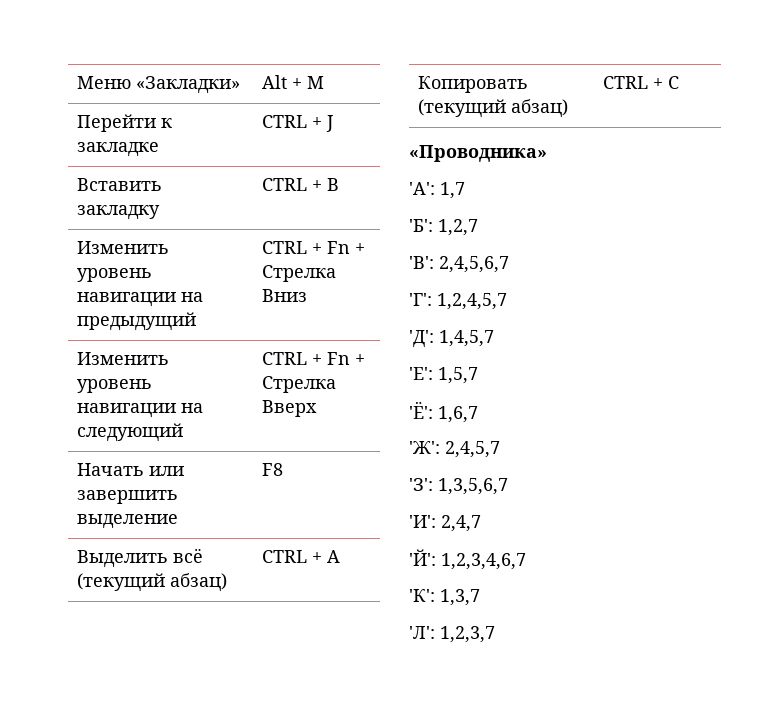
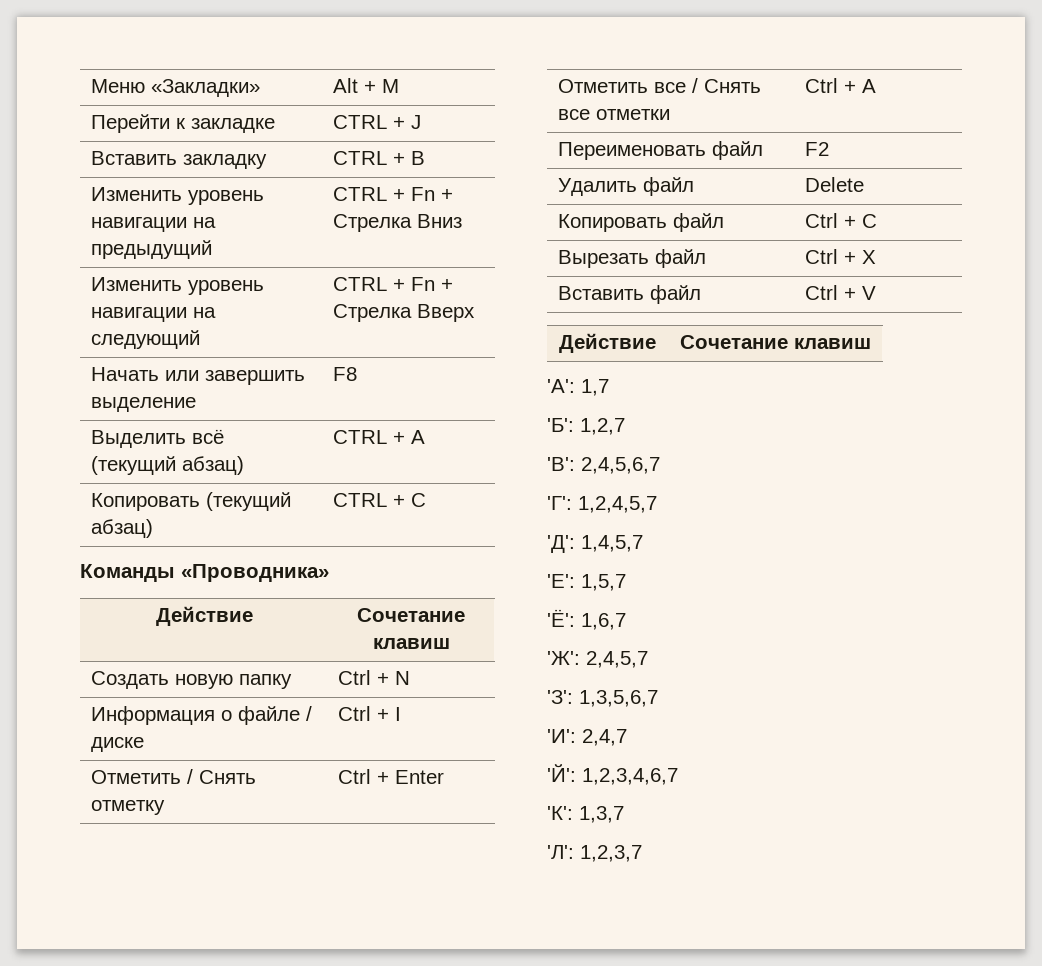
- «Проводника»
+ Команды «Проводника»
+ Действие | Сочетание клавиш
+ Создать новую папку | Ctrl + N
+ Информация о файле / диске | Ctrl + I
+ Отметить / Снять отметку | Ctrl + Enter
+ Отметить все / Снять все отметки | Ctrl + A
+ Переименовать файл | F2
+ Удалить файл | Delete
+ Копировать файл | Ctrl + C
+ Вырезать файл | Ctrl + X
+ Вставить файл | Ctrl + V
+ Действие | Сочетание клавиш

